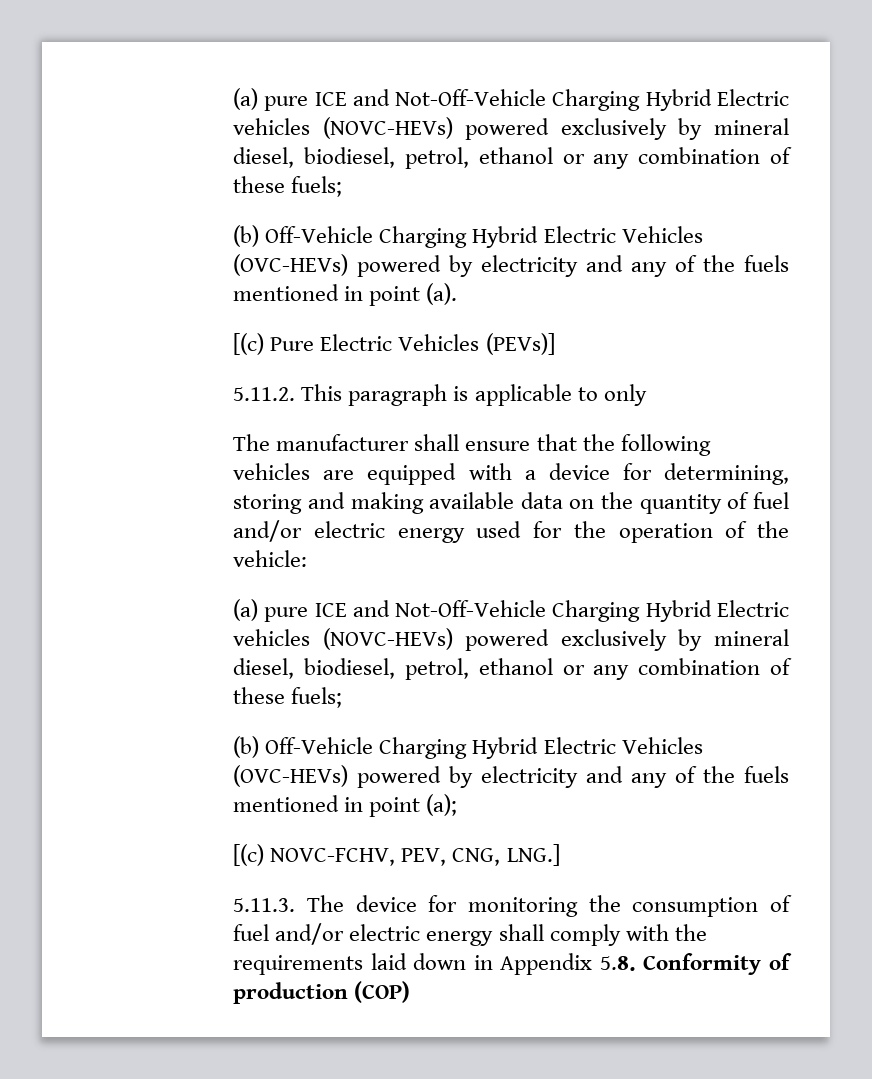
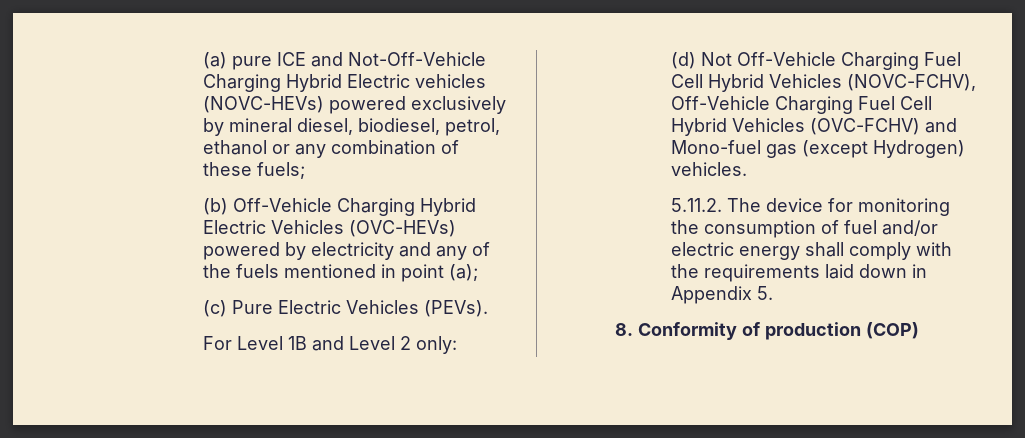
- (b) Off-Vehicle Charging Hybrid Electric Vehicles (OVC-HEVs) powered by electricity and any of the fuels mentioned in point (a).
- [(c) Pure Electric Vehicles (PEVs)]
- 5.11.2. This paragraph is applicable to only
- The manufacturer shall ensure that the following vehicles are equipped with a device for determining, storing and making available data on the quantity of fuel and/or electric energy used for the operation of the vehicle:
- (a) pure ICE and Not-Off-Vehicle Charging Hybrid Electric vehicles (NOVC-HEVs) powered exclusively by mineral diesel, biodiesel, petrol, ethanol or any combination of these fuels;
- [(c) NOVC-FCHV, PEV, CNG, LNG.]
- 5.11.3. The device for monitoring the consumption of fuel and/or electric energy shall comply with the requirements laid down in Appendix 5.8. Conformity of production (COP)
+ (c) Pure Electric Vehicles (PEVs).
+ For Level 1B and Level 2 only:
+ (d) Not Off-Vehicle Charging Fuel Cell Hybrid Vehicles (NOVC-FCHV), Off-Vehicle Charging Fuel Cell Hybrid Vehicles (OVC-FCHV) and Mono-fuel gas (except Hydrogen) vehicles.
+ 5.11.2. The device for monitoring the consumption of fuel and/or electric energy shall comply with the requirements laid down in Appendix 5.
+ 8. Conformity of production (COP)

